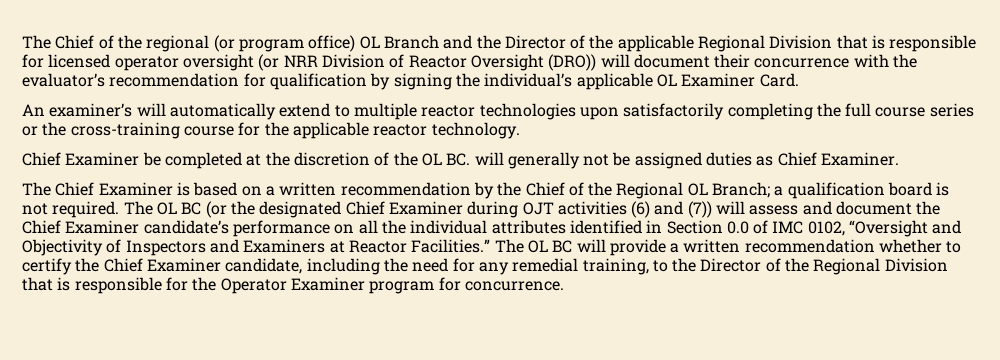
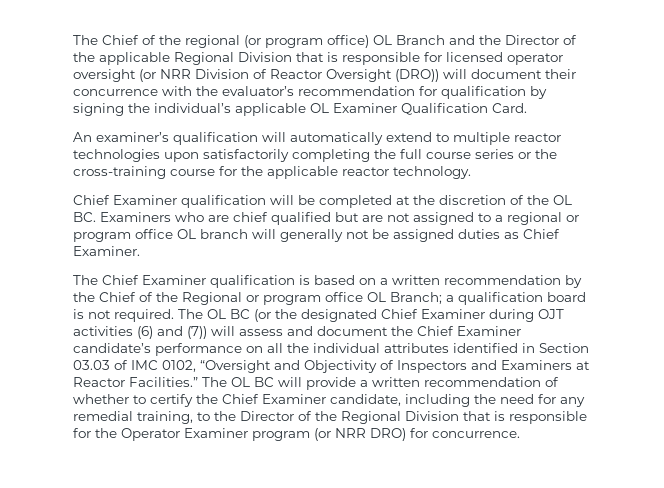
- The Chief of the regional (or program office) OL Branch and the Director of the applicable Regional Division that is responsible for licensed operator oversight (or NRR Division of Reactor Oversight (DRO)) will document their concurrence with the evaluator’s recommendation for qualification by signing the individual’s applicable OL Examiner Card.
+ The Chief of the regional (or program office) OL Branch and the Director of the applicable Regional Division that is responsible for licensed operator oversight (or NRR Division of Reactor Oversight (DRO)) will document their concurrence with the evaluator’s recommendation for qualification by signing the individual’s applicable OL Examiner Qualification Card.
- An examiner’s will automatically extend to multiple reactor technologies upon satisfactorily completing the full course series or the cross-training course for the applicable reactor technology.
+ An examiner’s qualification will automatically extend to multiple reactor technologies upon satisfactorily completing the full course series or the cross-training course for the applicable reactor technology.
- Chief Examiner be completed at the discretion of the OL BC. will generally not be assigned duties as Chief Examiner.
+ Chief Examiner qualification will be completed at the discretion of the OL BC. Examiners who are chief qualified but are not assigned to a regional or program office OL branch will generally not be assigned duties as Chief Examiner.
- The Chief Examiner is based on a written recommendation by the Chief of the Regional OL Branch; a qualification board is not required.
+ The Chief Examiner qualification is based on a written recommendation by the Chief of the Regional or program office OL Branch; a qualification board is not required.
- The OL BC (or the designated Chief Examiner during OJT activities (6) and (7)) will assess and document the Chief Examiner candidate’s performance on all the individual attributes identified in Section 0.0 of IMC 0102, “Oversight and Objectivity of Inspectors and Examiners at Reactor Facilities.”
+ The OL BC (or the designated Chief Examiner during OJT activities (6) and (7)) will assess and document the Chief Examiner candidate’s performance on all the individual attributes identified in Section 03.03 of IMC 0102, “Oversight and Objectivity of Inspectors and Examiners at Reactor Facilities.”
- The OL BC will provide a written recommendation whether to certify the Chief Examiner candidate, including the need for any remedial training, to the Director of the Regional Division that is responsible for the Operator Examiner program for concurrence.
+ The OL BC will provide a written recommendation of whether to certify the Chief Examiner candidate, including the need for any remedial training, to the Director of the Regional Division that is responsible for the Operator Examiner program (or NRR DRO) for concurrence.

